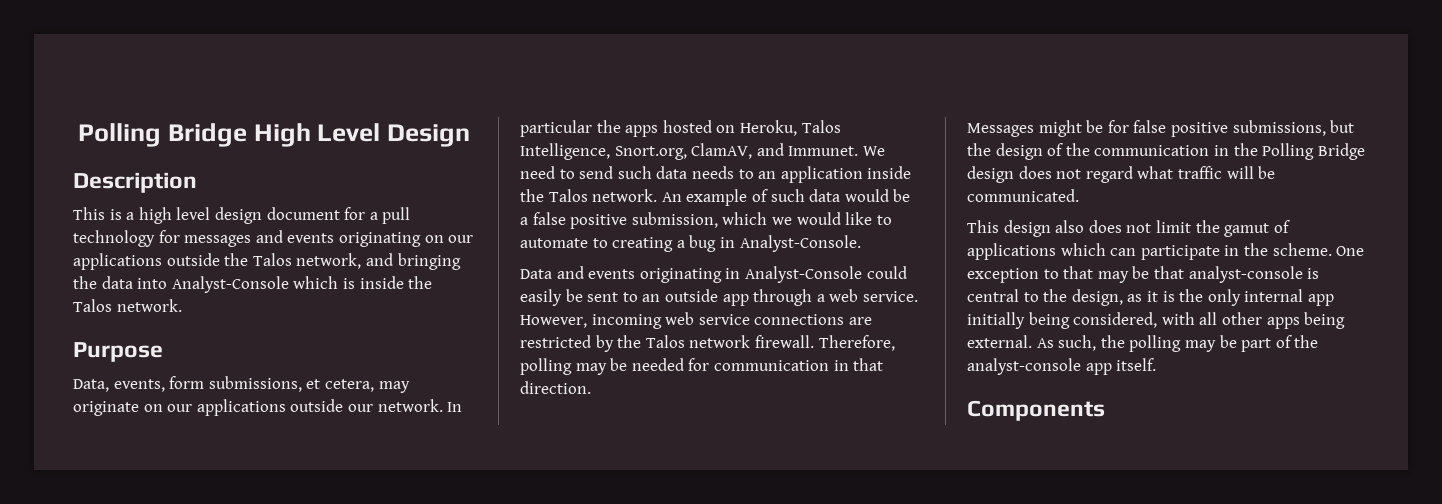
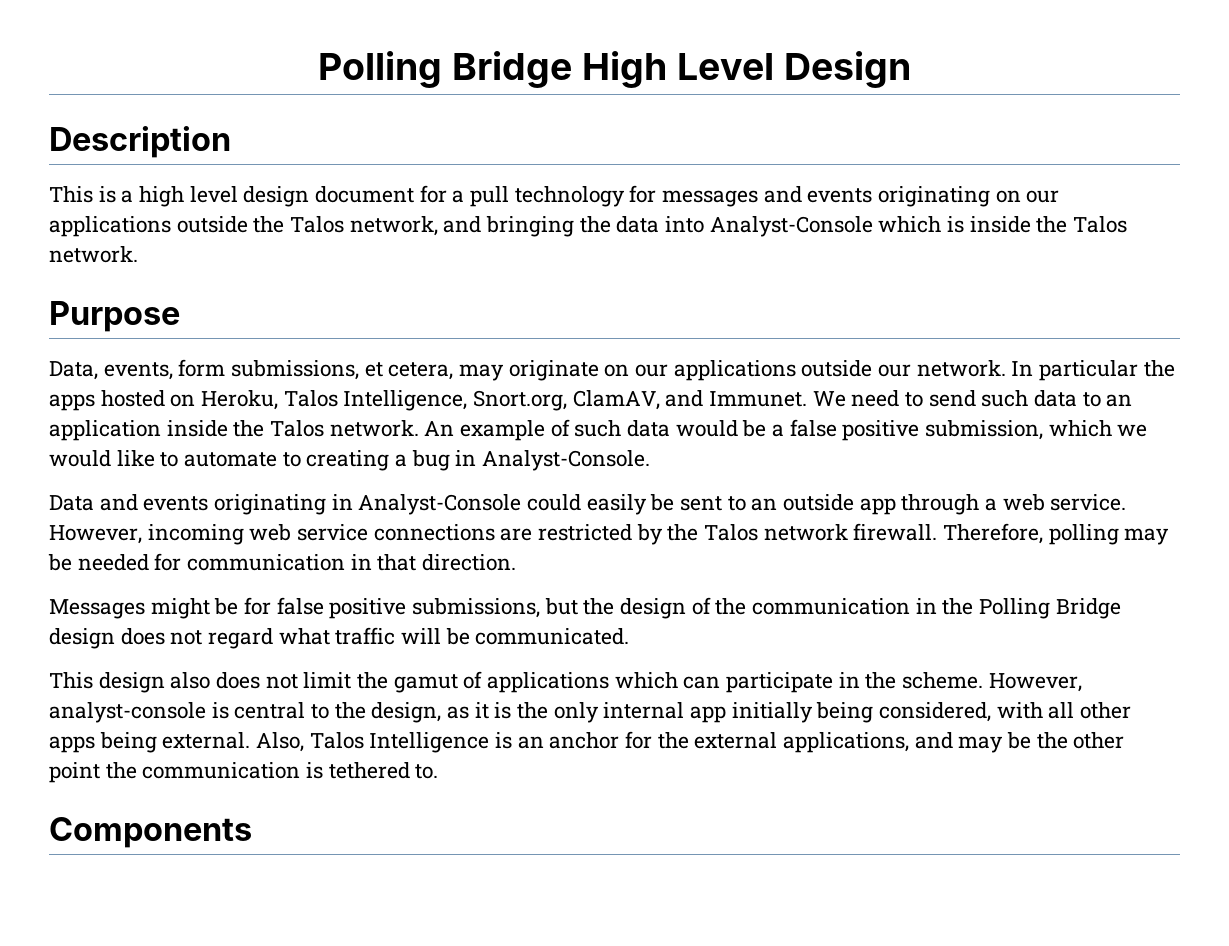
- We need to send such data needs to an application inside the Talos network.
+ We need to send such data to an application inside the Talos network.
- One exception to that may be that analyst-console is central to the design, as it is the only internal app initially being considered, with all other apps being external.
+ However, analyst-console is central to the design, as it is the only internal app initially being considered, with all other apps being external.
- As such, the polling may be part of the analyst-console app itself.
+ Also, Talos Intelligence is an anchor for the external applications, and may be the other point the communication is tethered to.

